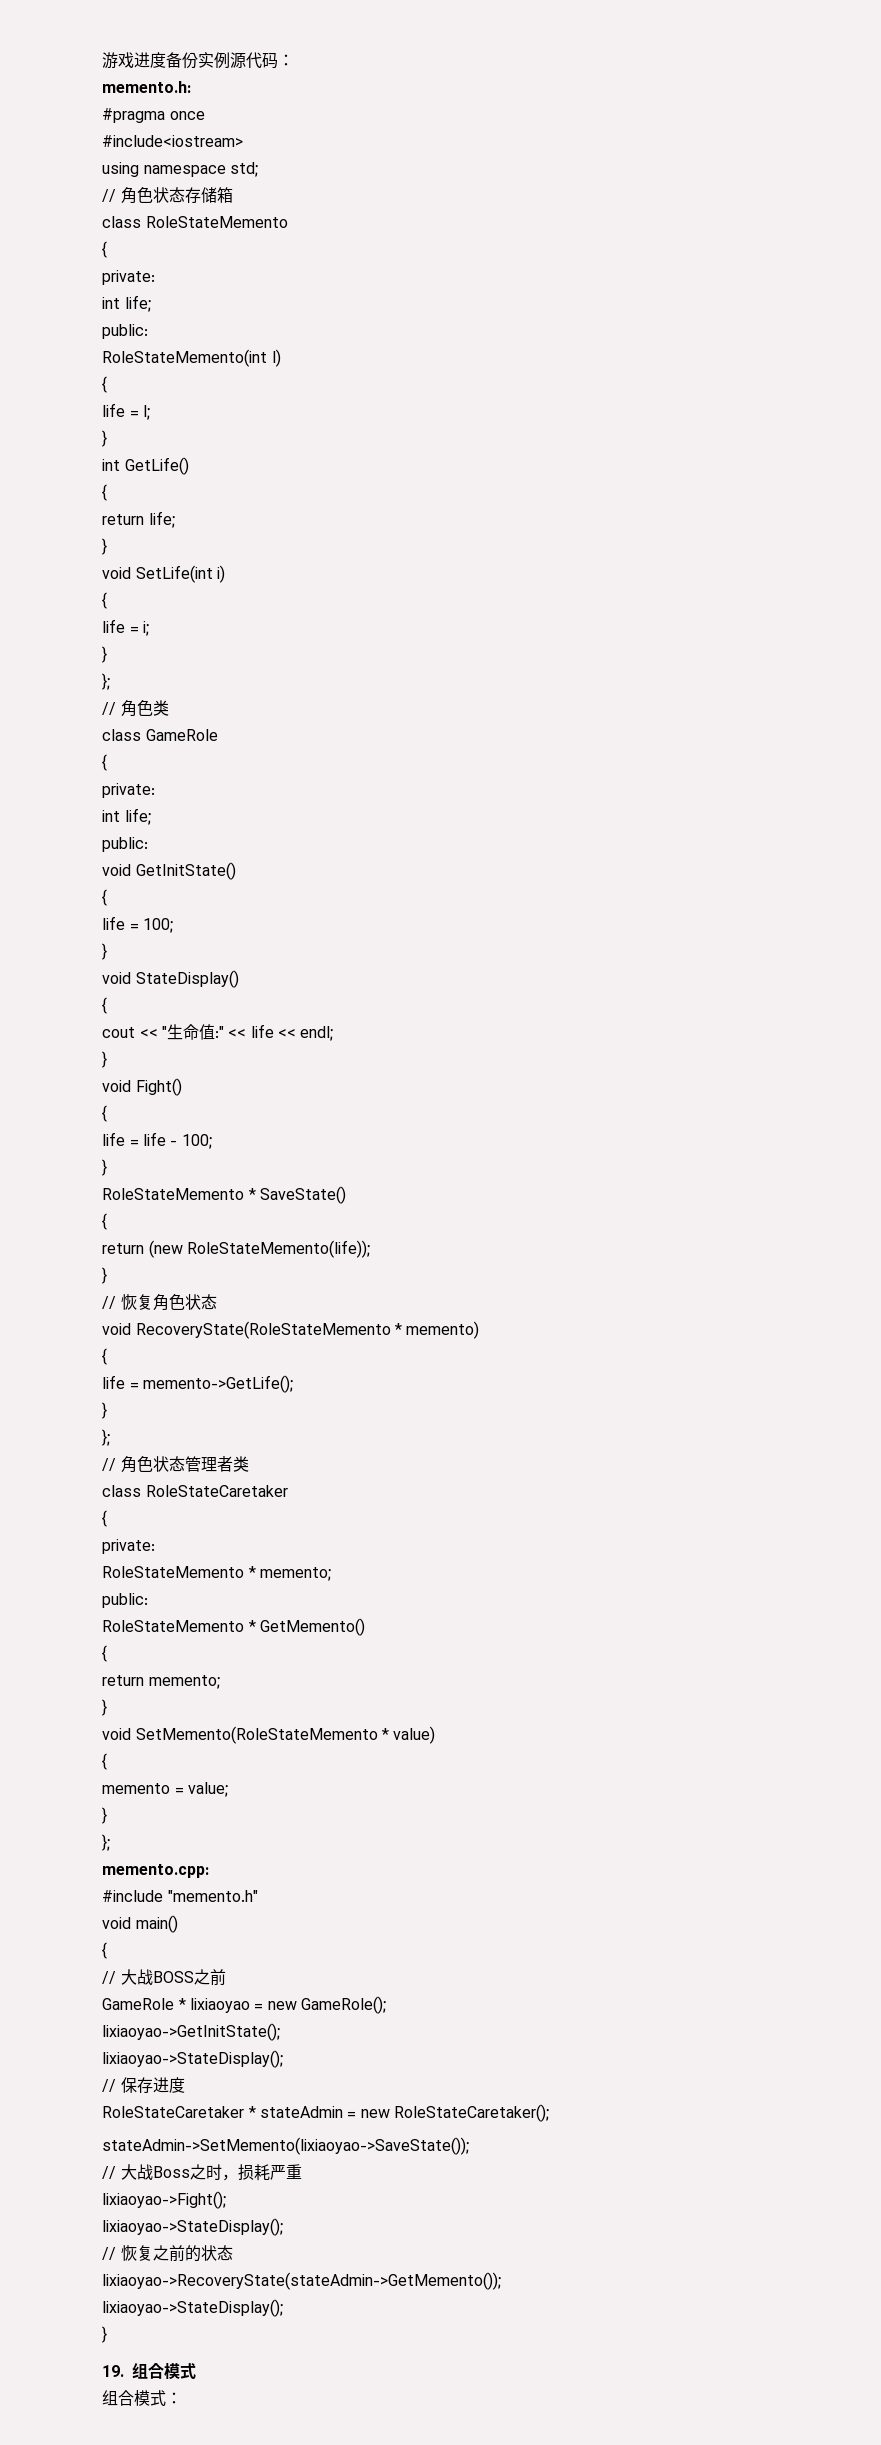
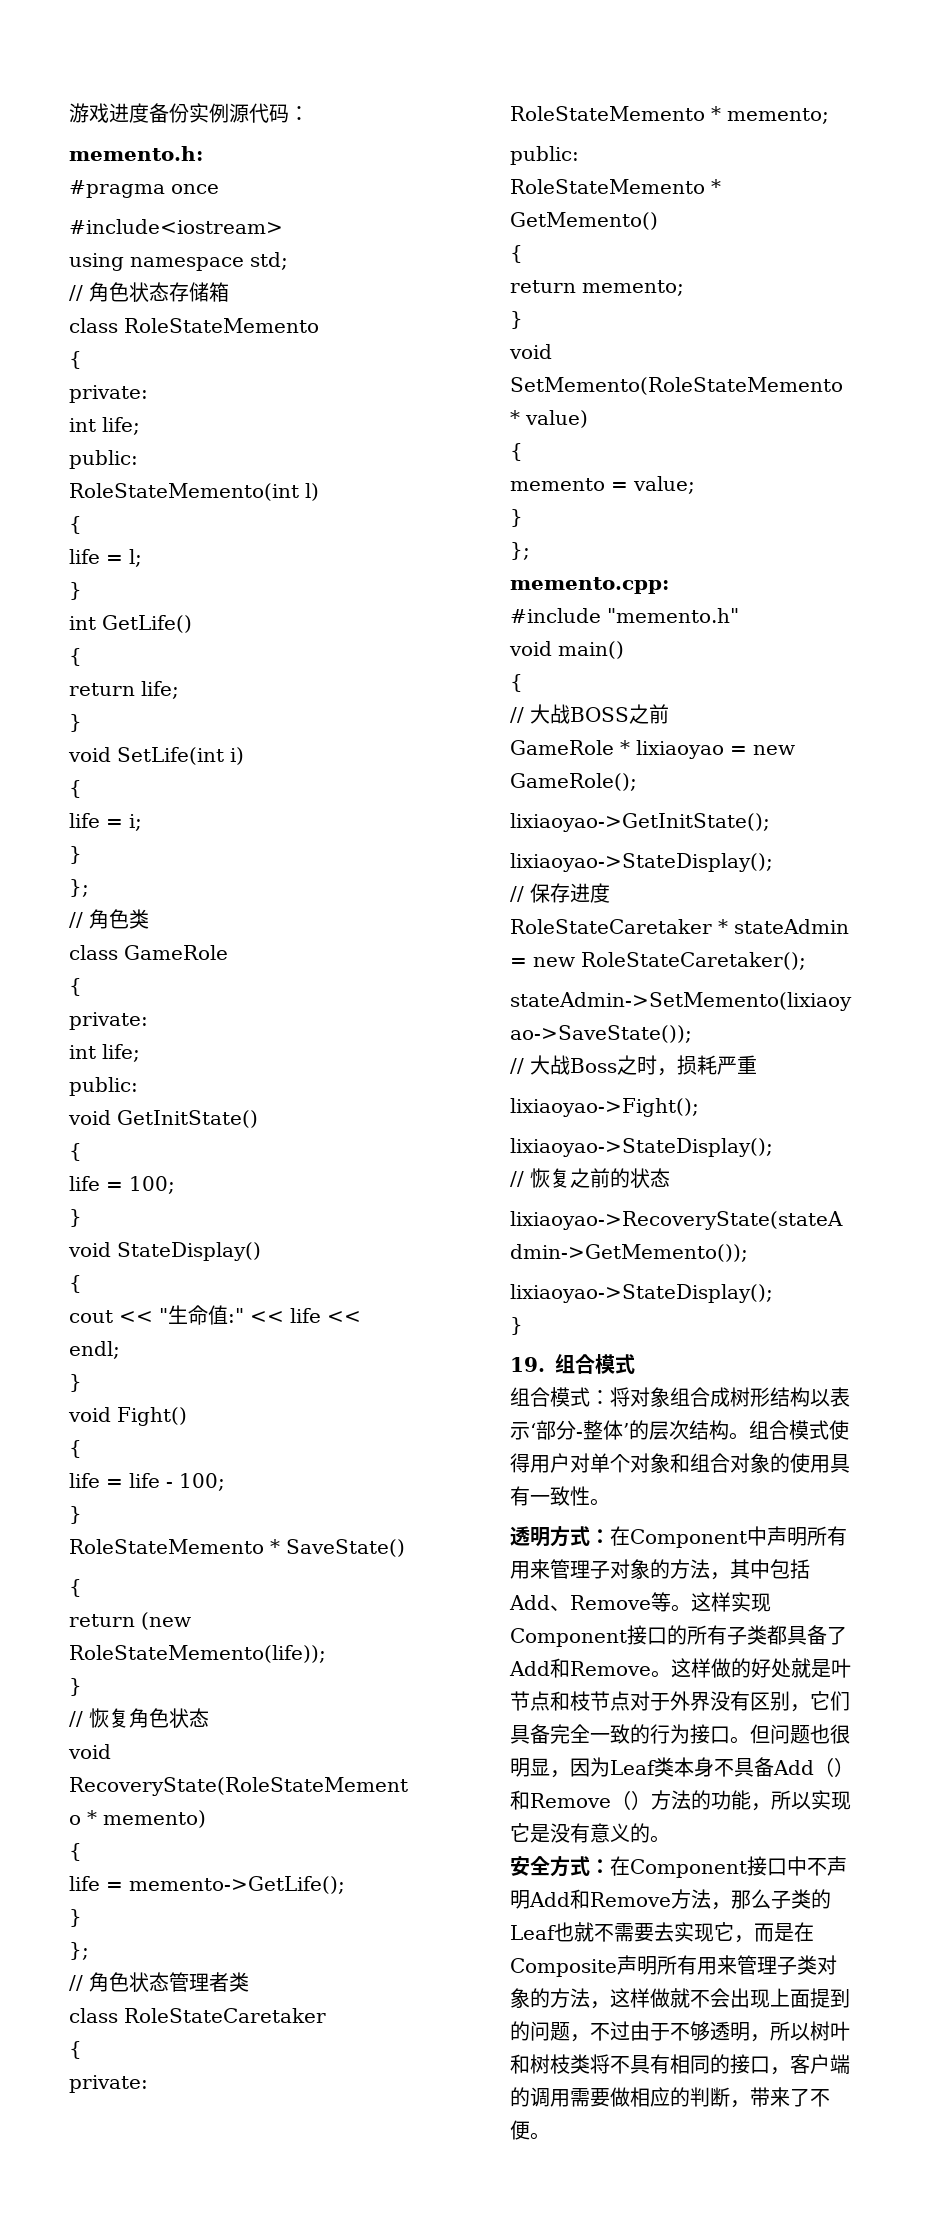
- 组合模式：
+ 组合模式：将对象组合成树形结构以表示‘部分-整体’的层次结构。组合模式使得用户对单个对象和组合对象的使用具有一致性。
+ 透明方式：在Component中声明所有用来管理子对象的方法，其中包括Add、Remove等。这样实现Component接口的所有子类都具备了Add和Remove。这样做的好处就是叶节点和枝节点对于外界没有区别，它们具备完全一致的行为接口。但问题也很明显，因为Leaf类本身不具备Add（）和Remove（）方法的功能，所以实现它是没有意义的。
+ 安全方式：在Component接口中不声明Add和Remove方法，那么子类的Leaf也就不需要去实现它，而是在Composite声明所有用来管理子类对象的方法，这样做就不会出现上面提到的问题，不过由于不够透明，所以树叶和树枝类将不具有相同的接口，客户端的调用需要做相应的判断，带来了不便。

